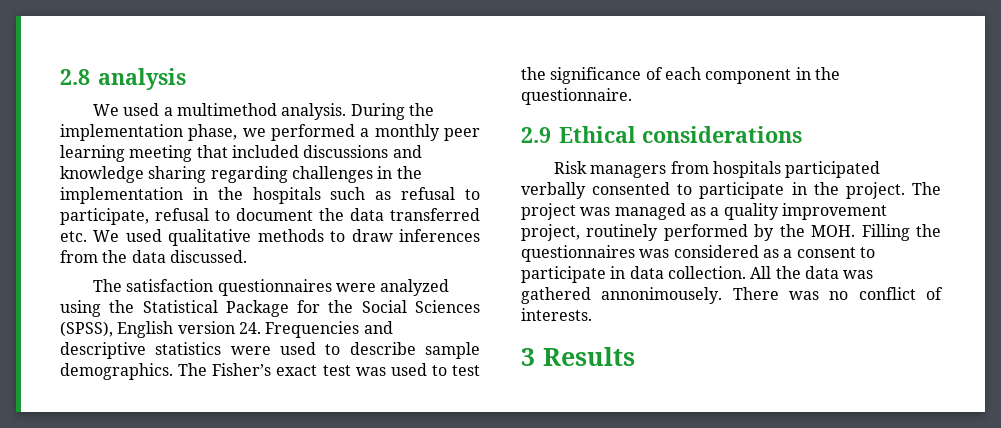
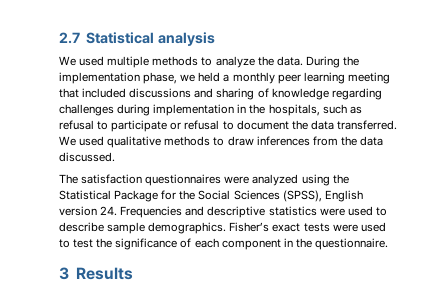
- 2.8 analysis
+ 2.7 Statistical analysis
- We used a multimethod analysis.
+ We used multiple methods to analyze the data.
- During the implementation phase, we performed a monthly peer learning meeting that included discussions and knowledge sharing regarding challenges in the implementation in the hospitals such as refusal to participate, refusal to document the data transferred etc. We used qualitative methods to draw inferences from the data discussed.
+ During the implementation phase, we held a monthly peer learning meeting that included discussions and sharing of knowledge regarding challenges during implementation in the hospitals, such as refusal to participate or refusal to document the data transferred. We used qualitative methods to draw inferences from the data discussed.
- The Fisher’s exact test was used to test the significance of each component in the questionnaire.
+ Fisher’s exact tests were used to test the significance of each component in the questionnaire.
- 2.9 Ethical considerations
- Risk managers from hospitals participated verbally consented to participate in the project. The project was managed as a quality improvement project, routinely performed by the MOH. Filling the questionnaires was considered as a consent to participate in data collection. All the data was gathered annonimousely. There was no conflict of interests.

